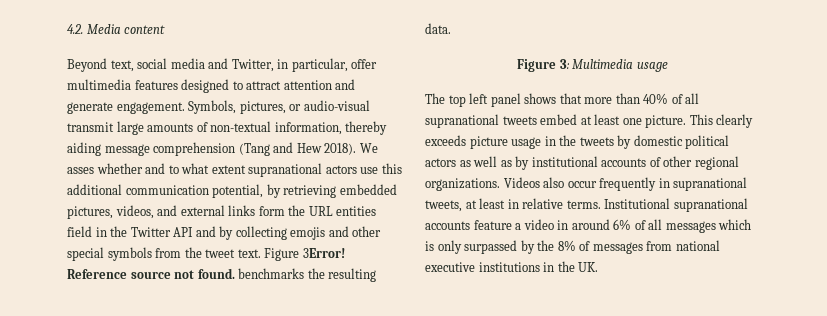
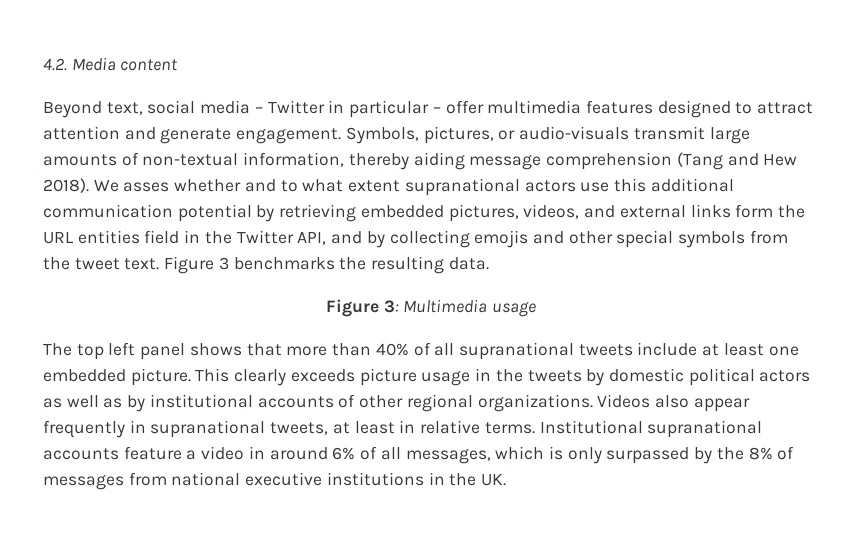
- Beyond text, social media and Twitter, in particular, offer multimedia features designed to attract attention and generate engagement.
+ Beyond text, social media – Twitter in particular – offer multimedia features designed to attract attention and generate engagement.
- Symbols, pictures, or audio-visual transmit large amounts of non-textual information, thereby aiding message comprehension (Tang and Hew 2018).
+ Symbols, pictures, or audio-visuals transmit large amounts of non-textual information, thereby aiding message comprehension (Tang and Hew 2018).
- We asses whether and to what extent supranational actors use this additional communication potential, by retrieving embedded pictures, videos, and external links form the URL entities field in the Twitter API and by collecting emojis and other special symbols from the tweet text.
+ We asses whether and to what extent supranational actors use this additional communication potential by retrieving embedded pictures, videos, and external links form the URL entities field in the Twitter API, and by collecting emojis and other special symbols from the tweet text.
- Figure 3Error! Reference source not found. benchmarks the resulting data.
+ Figure 3 benchmarks the resulting data.
- The top left panel shows that more than 40% of all supranational tweets embed at least one picture.
+ The top left panel shows that more than 40% of all supranational tweets include at least one embedded picture.
- Videos also occur frequently in supranational tweets, at least in relative terms.
+ Videos also appear frequently in supranational tweets, at least in relative terms.
- Institutional supranational accounts feature a video in around 6% of all messages which is only surpassed by the 8% of messages from national executive institutions in the UK.
+ Institutional supranational accounts feature a video in around 6% of all messages, which is only surpassed by the 8% of messages from national executive institutions in the UK.

